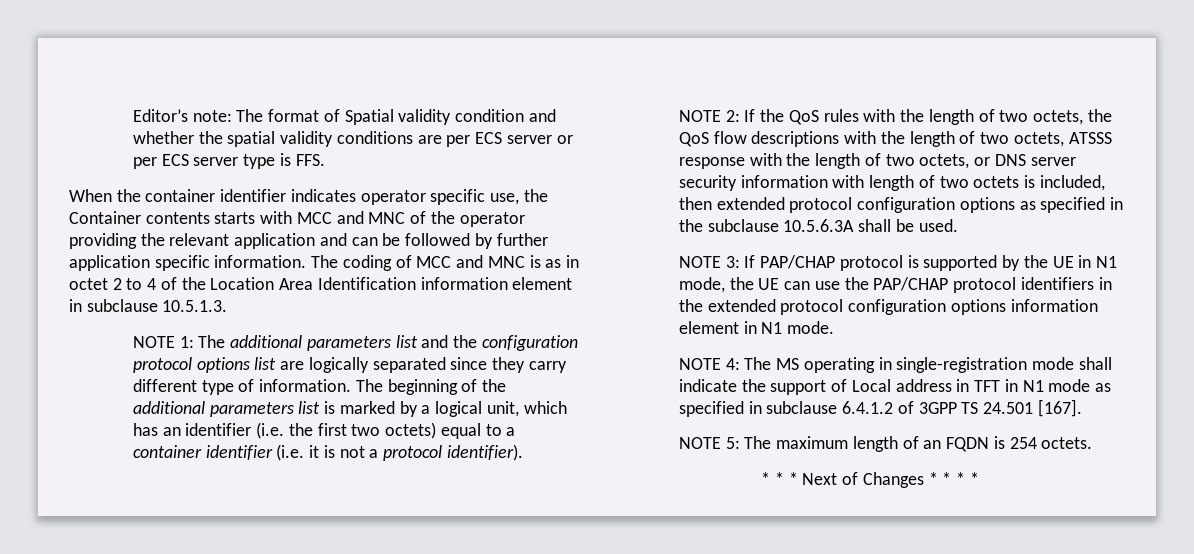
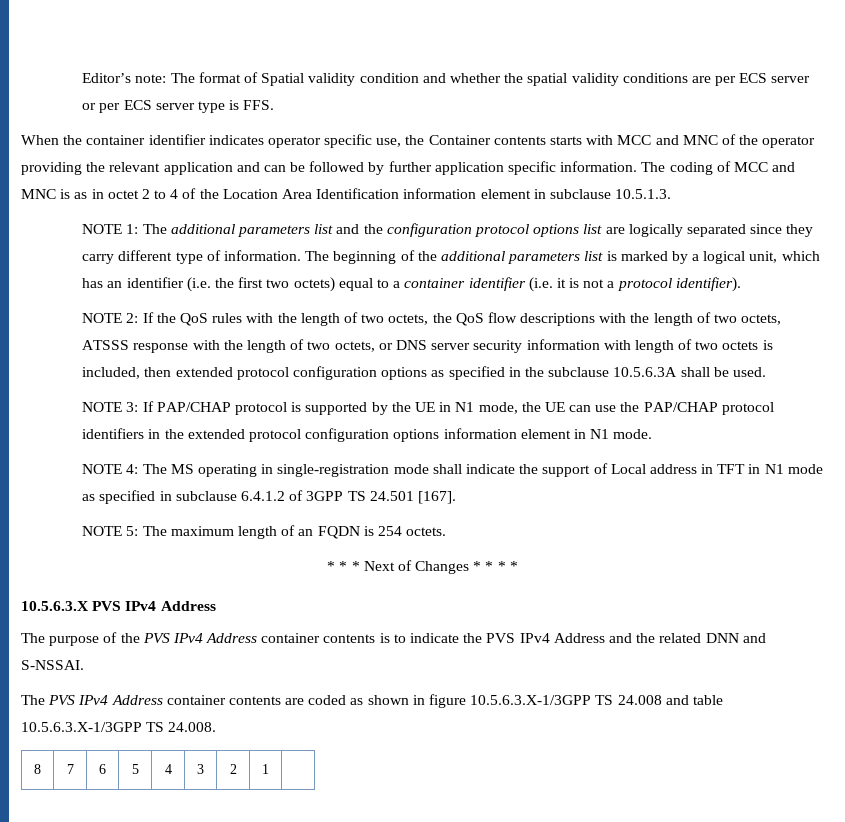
+ 10.5.6.3.X PVS IPv4 Address
+ The purpose of the PVS IPv4 Address container contents is to indicate the PVS IPv4 Address and the related DNN and S-NSSAI.
+ The PVS IPv4 Address container contents are coded as shown in figure 10.5.6.3.X-1/3GPP TS 24.008 and table 10.5.6.3.X-1/3GPP TS 24.008.
+ 8 | 7 | 6 | 5 | 4 | 3 | 2 | 1 |

